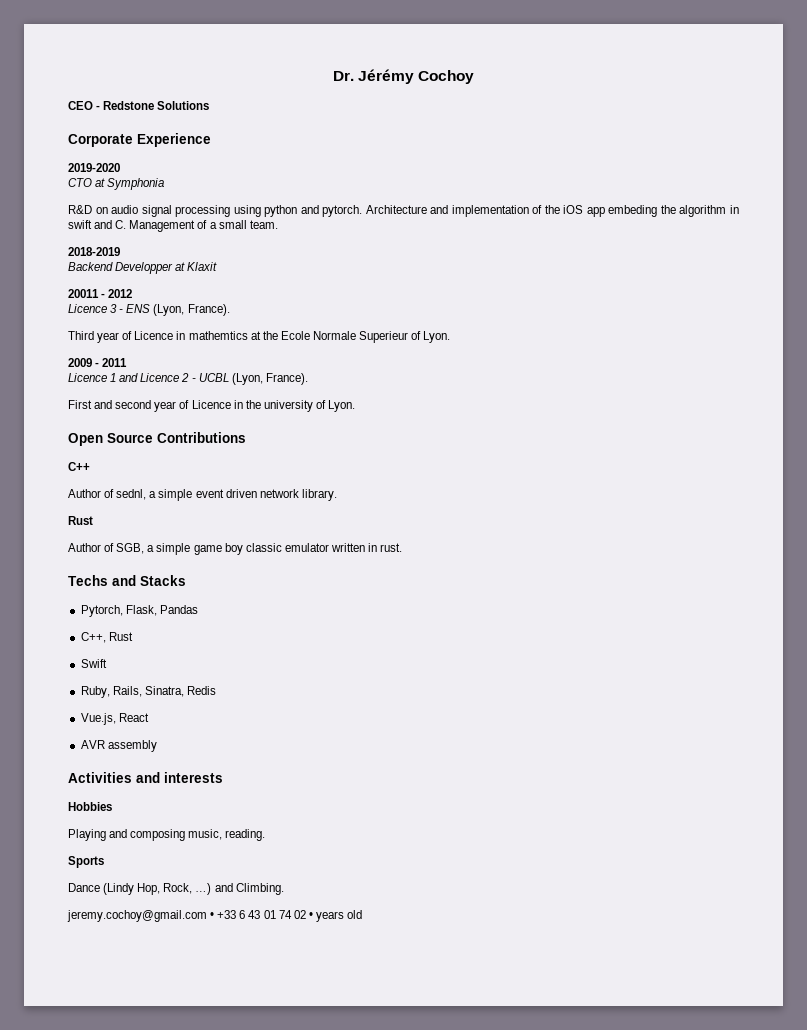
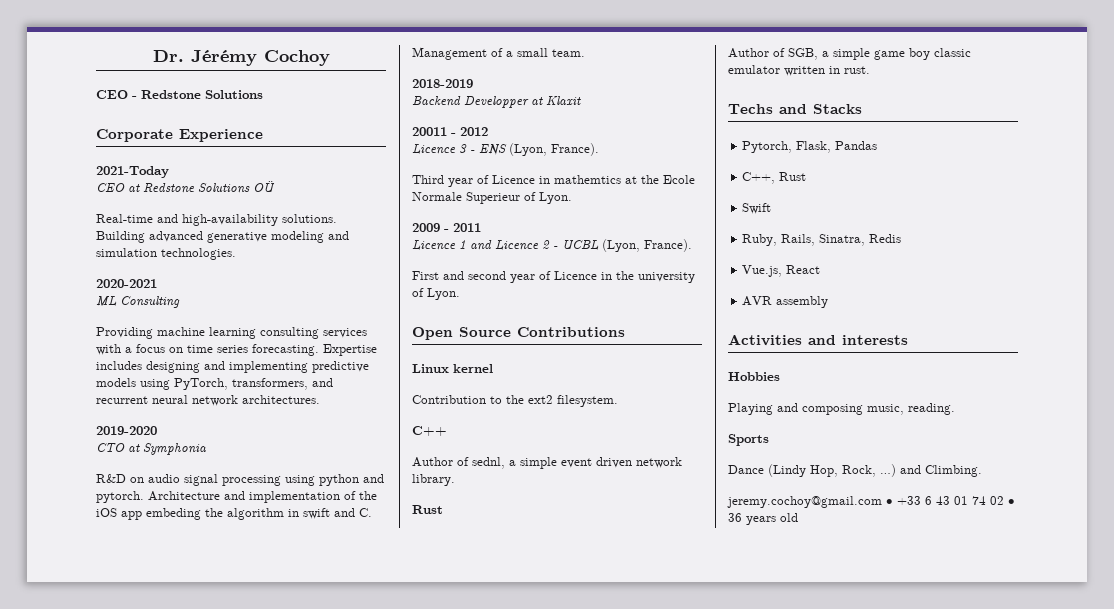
+ 2021-Today
+ CEO at Redstone Solutions OÜ
+ Real-time and high-availability solutions. Building advanced generative modeling and simulation technologies.
+ 2020-2021
+ ML Consulting
+ Providing machine learning consulting services with a focus on time series forecasting. Expertise includes designing and implementing predictive models using PyTorch, transformers, and recurrent neural network architectures.
+ Linux kernel
+ Contribution to the ext2 filesystem.
- jeremy.cochoy@gmail.com • +33 6 43 01 74 02 • years old
+ jeremy.cochoy@gmail.com • +33 6 43 01 74 02 • 36 years old

